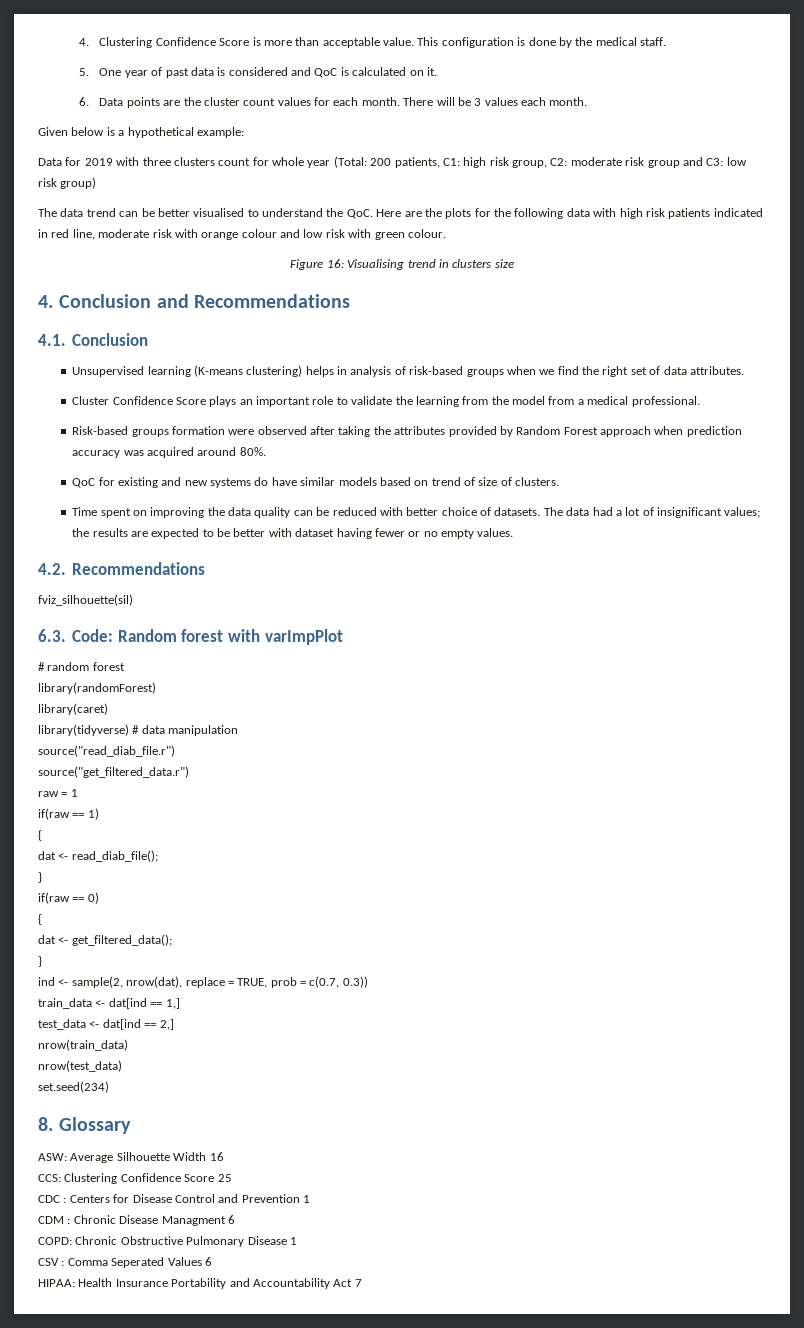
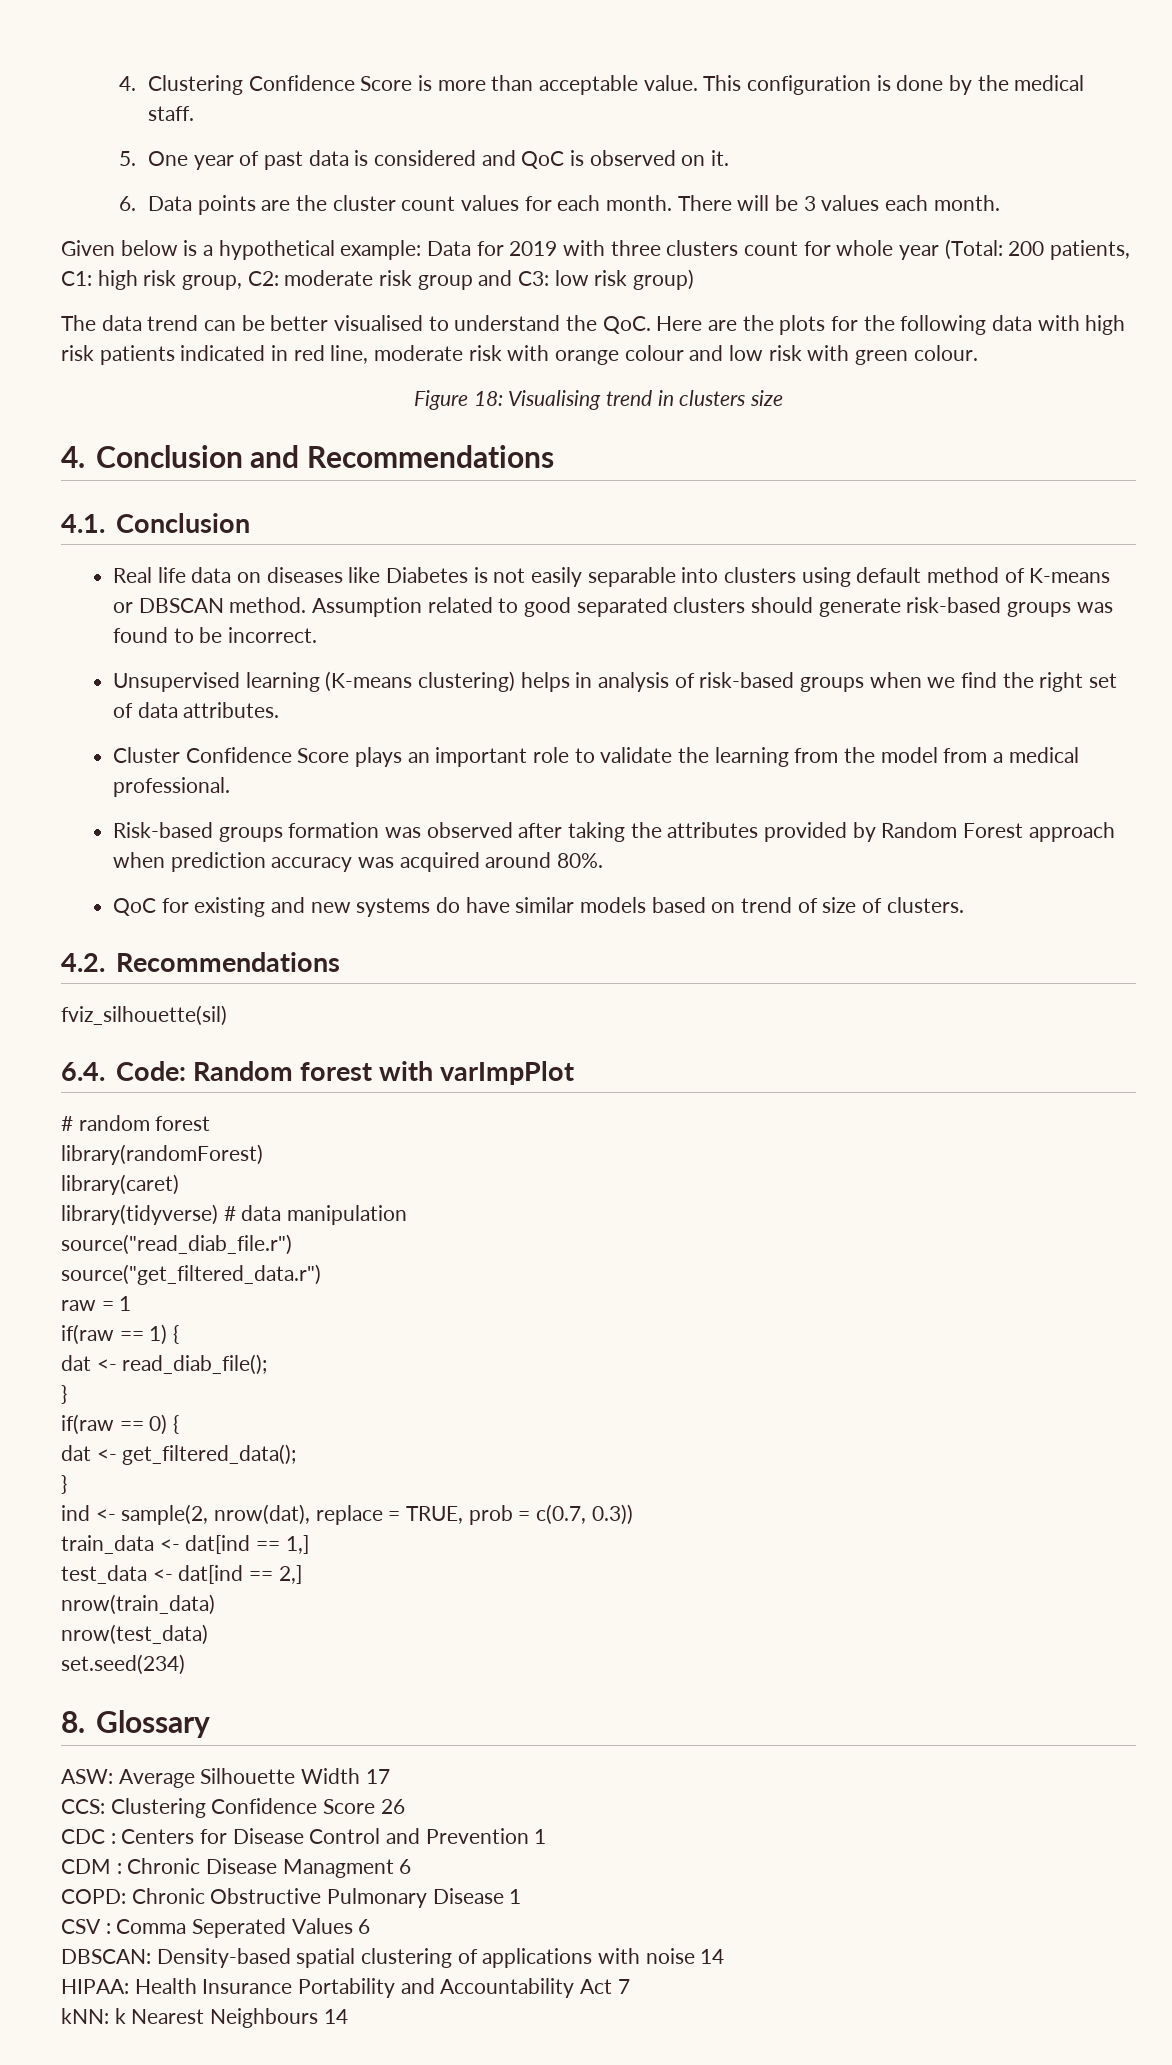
- 5. One year of past data is considered and QoC is calculated on it.
+ 5. One year of past data is considered and QoC is observed on it.
- Given below is a hypothetical example:
- Data for 2019 with three clusters count for whole year (Total: 200 patients, C1: high risk group, C2: moderate risk group and C3: low risk group)
+ Given below is a hypothetical example: Data for 2019 with three clusters count for whole year (Total: 200 patients, C1: high risk group, C2: moderate risk group and C3: low risk group)
- Figure 16: Visualising trend in clusters size
+ Figure 18: Visualising trend in clusters size
+ Real life data on diseases like Diabetes is not easily separable into clusters using default method of K-means or DBSCAN method. Assumption related to good separated clusters should generate risk-based groups was found to be incorrect.
- Risk-based groups formation were observed after taking the attributes provided by Random Forest approach when prediction accuracy was acquired around 80%.
+ Risk-based groups formation was observed after taking the attributes provided by Random Forest approach when prediction accuracy was acquired around 80%.
- Time spent on improving the data quality can be reduced with better choice of datasets. The data had a lot of insignificant values; the results are expected to be better with dataset having fewer or no empty values.
- 6.3. Code: Random forest with varImpPlot
+ 6.4. Code: Random forest with varImpPlot
- if(raw == 1)
- {
+ if(raw == 1) {
- if(raw == 0)
- {
+ if(raw == 0) {
- ASW: Average Silhouette Width 16
+ ASW: Average Silhouette Width 17
- CCS: Clustering Confidence Score 25
+ CCS: Clustering Confidence Score 26
+ DBSCAN: Density-based spatial clustering of applications with noise 14
+ kNN: k Nearest Neighbours 14

